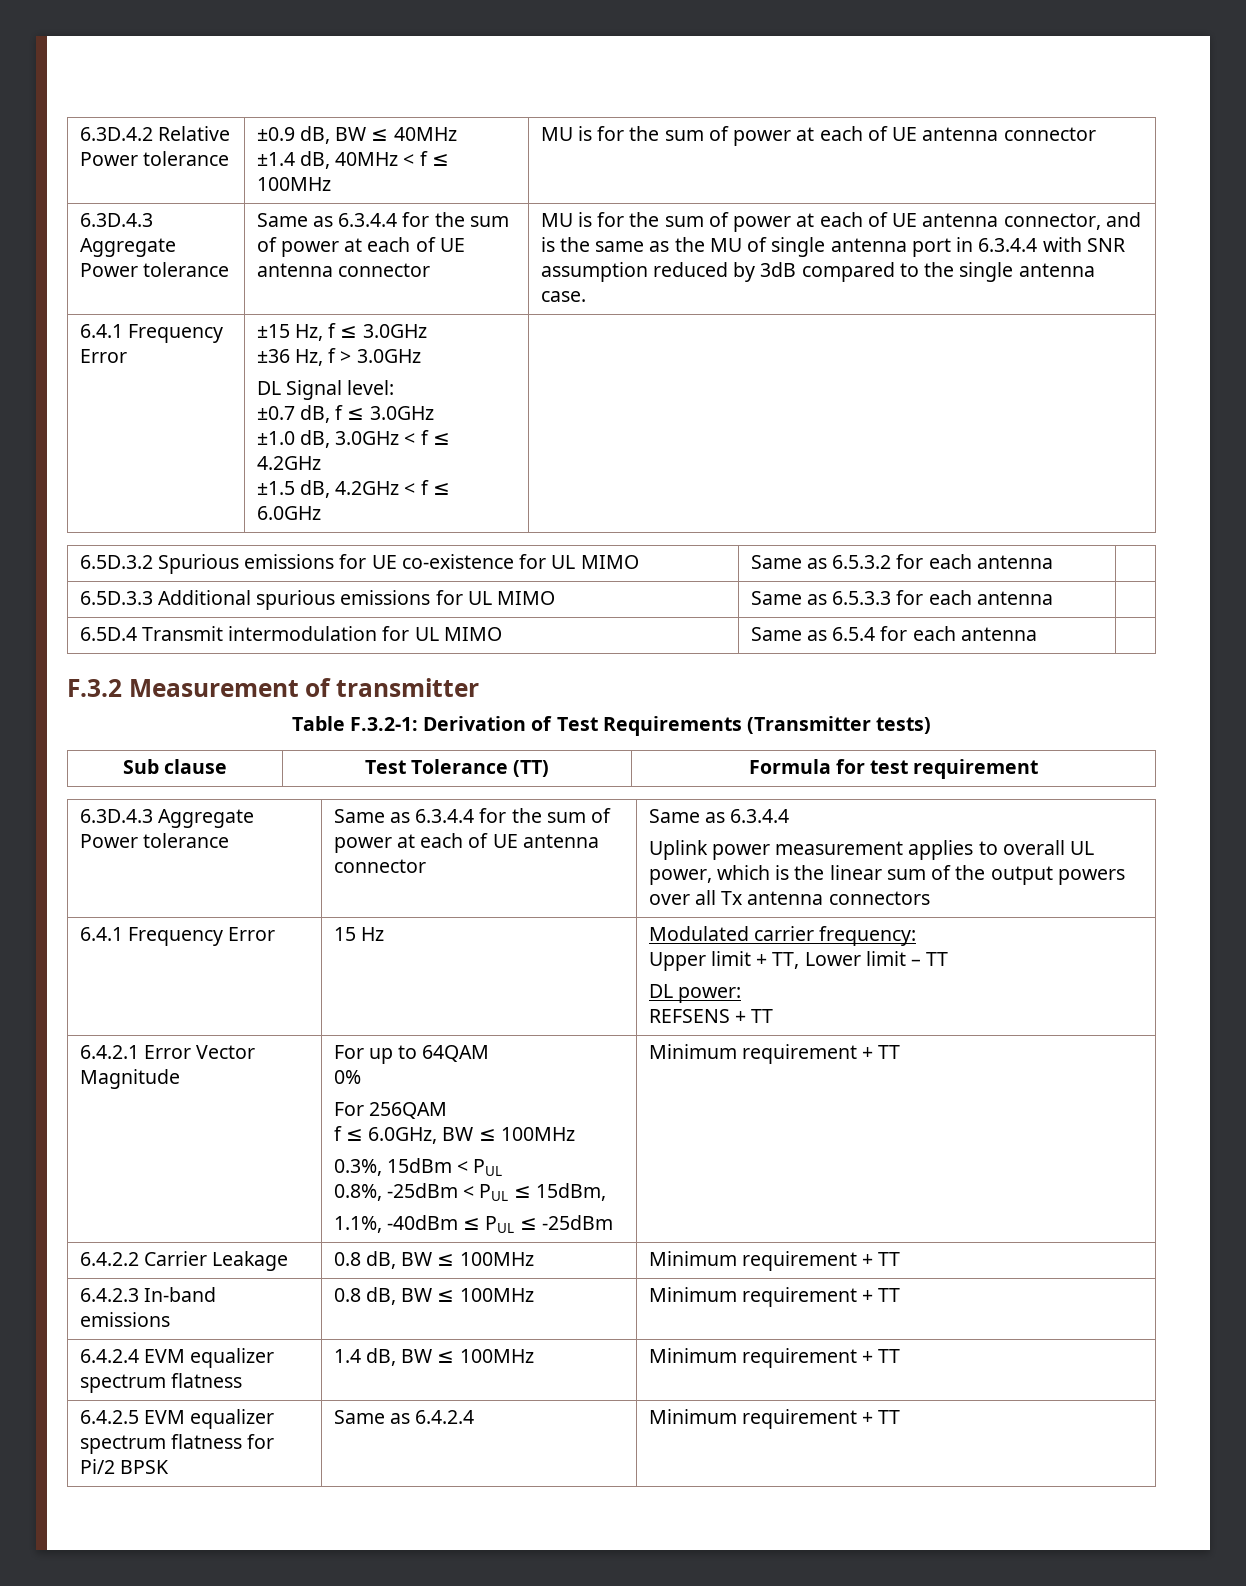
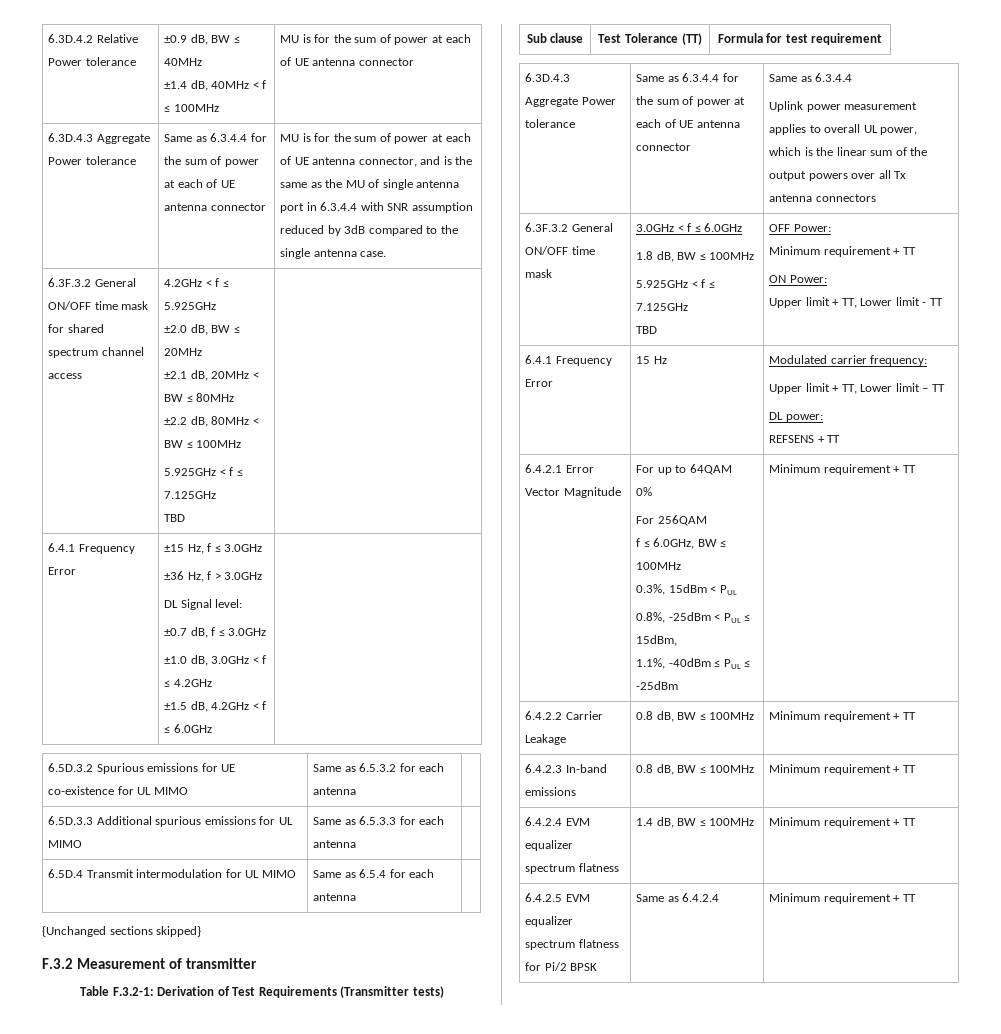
+ 6.3F.3.2 General ON/OFF time mask for shared spectrum channel access | 4.2GHz < f ≤ 5.925GHz
+ ±2.0 dB, BW ≤ 20MHz
+ ±2.1 dB, 20MHz < BW ≤ 80MHz
+ ±2.2 dB, 80MHz < BW ≤ 100MHz
+ 5.925GHz < f ≤ 7.125GHz
+ TBD |
+ {Unchanged sections skipped}
+ 6.3F.3.2 General ON/OFF time mask | 3.0GHz < f ≤ 6.0GHz
+ 1.8 dB, BW ≤ 100MHz
+ 5.925GHz < f ≤ 7.125GHz
+ TBD | OFF Power:
+ Minimum requirement + TT
+ ON Power:
+ Upper limit + TT, Lower limit - TT

